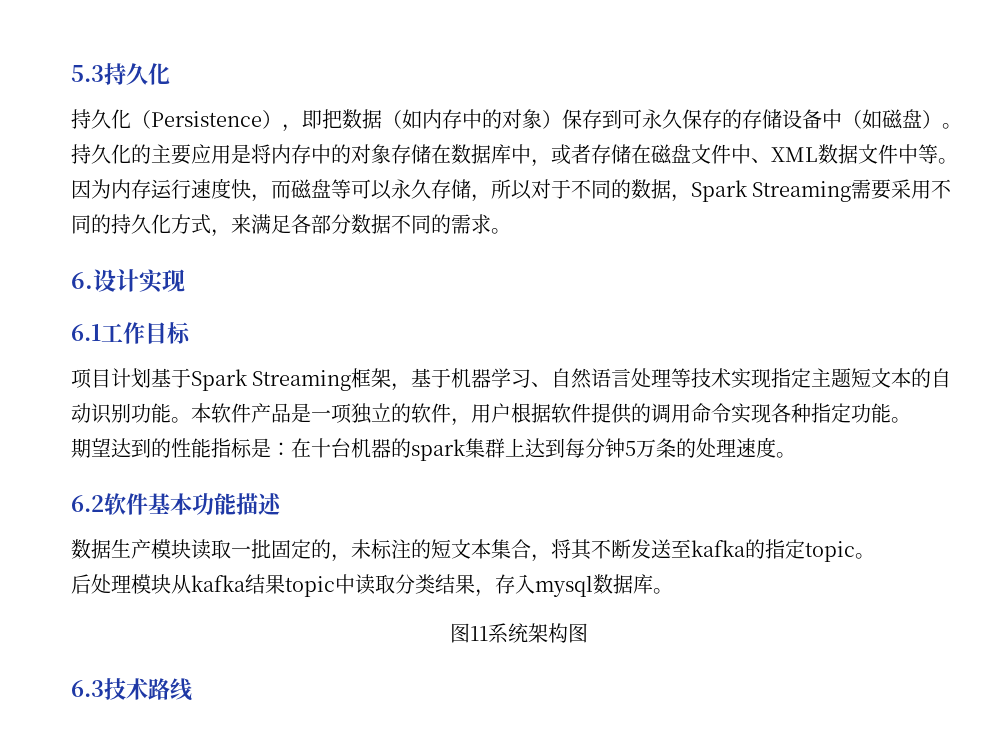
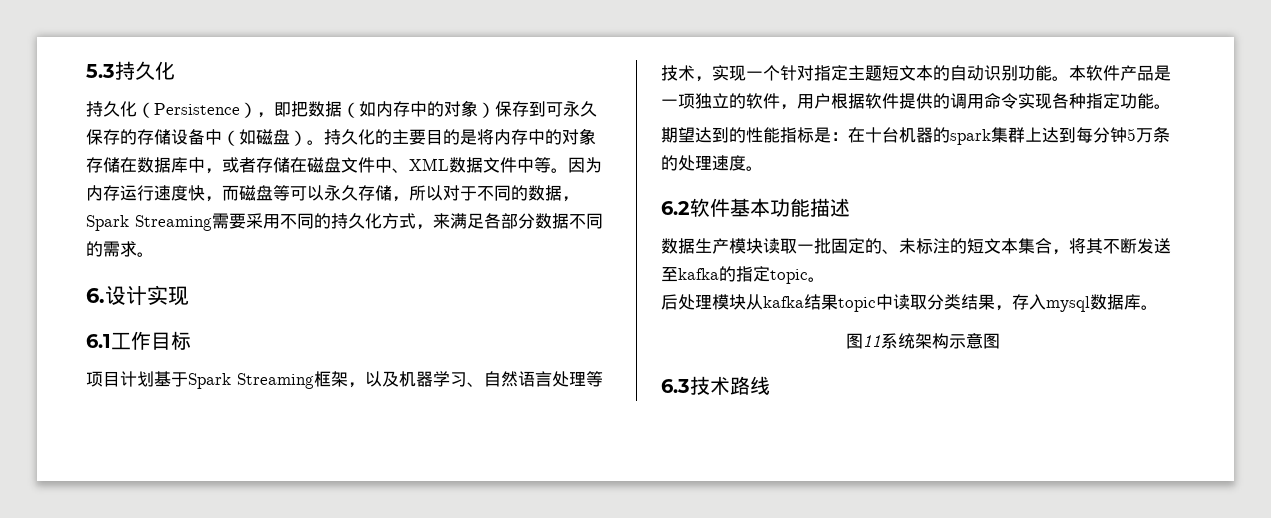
- 持久化的主要应用是将内存中的对象存储在数据库中，或者存储在磁盘文件中、XML数据文件中等。
+ 持久化的主要目的是将内存中的对象存储在数据库中，或者存储在磁盘文件中、XML数据文件中等。
- 项目计划基于Spark Streaming框架，基于机器学习、自然语言处理等技术实现指定主题短文本的自动识别功能。
+ 项目计划基于Spark Streaming框架，以及机器学习、自然语言处理等技术，实现一个针对指定主题短文本的自动识别功能。
- 数据生产模块读取一批固定的，未标注的短文本集合，将其不断发送至kafka的指定topic。
+ 数据生产模块读取一批固定的、未标注的短文本集合，将其不断发送至kafka的指定topic。
- 图11系统架构图
+ 图11系统架构示意图

